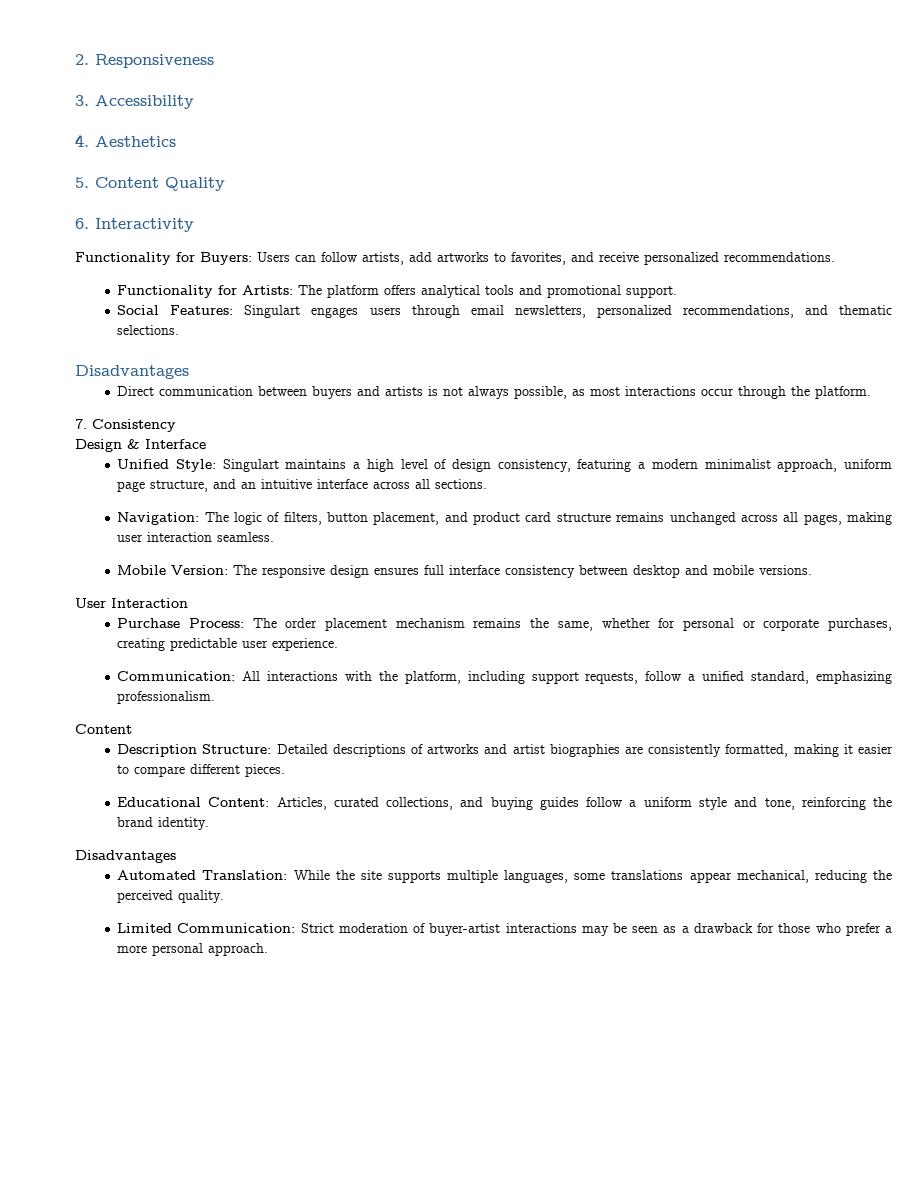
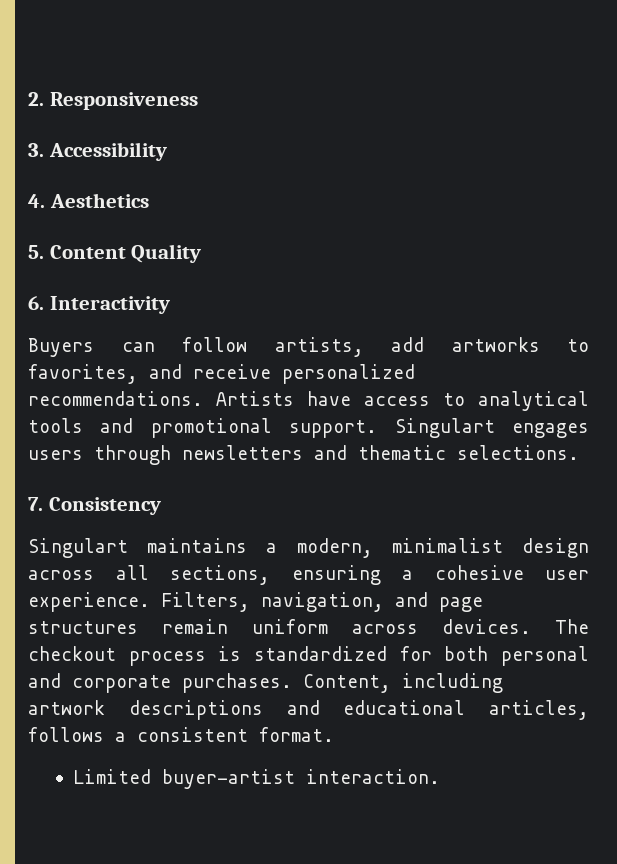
- Functionality for Buyers: Users can follow artists, add artworks to favorites, and receive personalized recommendations.
- Functionality for Artists: The platform offers analytical tools and promotional support.
- Social Features: Singulart engages users through email newsletters, personalized recommendations, and thematic selections.
- Disadvantages
- Direct communication between buyers and artists is not always possible, as most interactions occur through the platform.
+ Buyers can follow artists, add artworks to favorites, and receive personalized recommendations. Artists have access to analytical tools and promotional support. Singulart engages users through newsletters and thematic selections.
  7. Consistency
- Design & Interface
- Unified Style: Singulart maintains a high level of design consistency, featuring a modern minimalist approach, uniform page structure, and an intuitive interface across all sections.
- Navigation: The logic of filters, button placement, and product card structure remains unchanged across all pages, making user interaction seamless.
- Mobile Version: The responsive design ensures full interface consistency between desktop and mobile versions.
- User Interaction
- Purchase Process: The order placement mechanism remains the same, whether for personal or corporate purchases, creating predictable user experience.
- Communication: All interactions with the platform, including support requests, follow a unified standard, emphasizing professionalism.
- Content
- Description Structure: Detailed descriptions of artworks and artist biographies are consistently formatted, making it easier to compare different pieces.
- Educational Content: Articles, curated collections, and buying guides follow a uniform style and tone, reinforcing the brand identity.
- Disadvantages
- Automated Translation: While the site supports multiple languages, some translations appear mechanical, reducing the perceived quality.
- Limited Communication: Strict moderation of buyer-artist interactions may be seen as a drawback for those who prefer a more personal approach.
+ Singulart maintains a modern, minimalist design across all sections, ensuring a cohesive user experience. Filters, navigation, and page structures remain uniform across devices. The checkout process is standardized for both personal and corporate purchases. Content, including artwork descriptions and educational articles, follows a consistent format.
+ Limited buyer-artist interaction.

